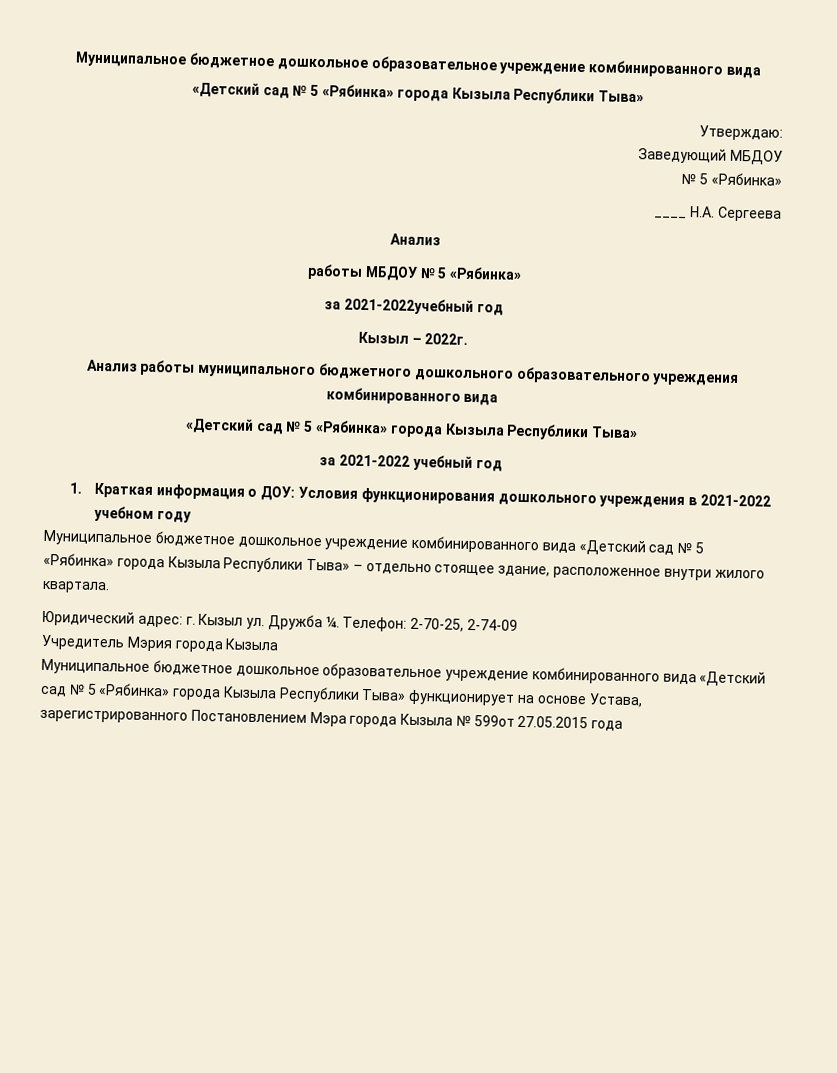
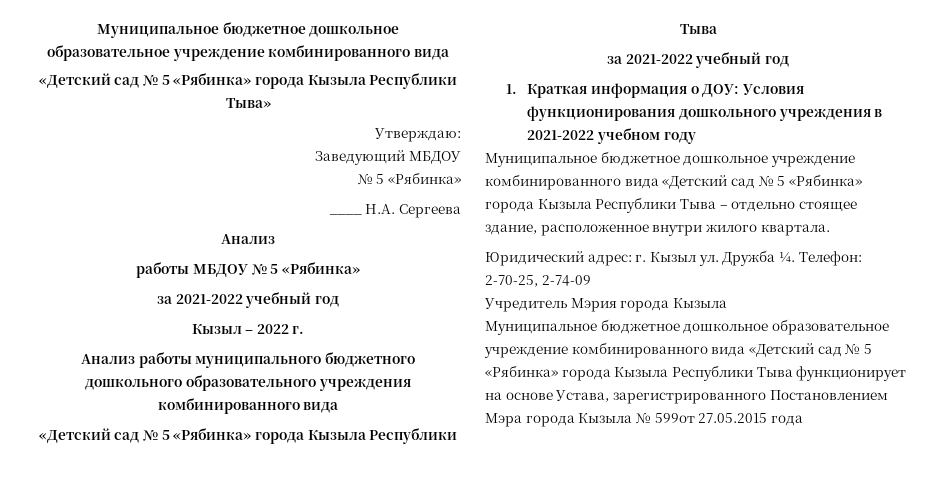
  работы МБДОУ № 5 «Рябинка»
- за 2021-2022учебный год
+ за 2021-2022 учебный год
- Кызыл – 2022г.
+ Кызыл – 2022 г.
  Анализ работы муниципального бюджетного дошкольного образовательного учреждения комбинированного вида
- «Детский сад № 5 «Рябинка» города Кызыла Республики Тыва»
+ «Детский сад № 5 «Рябинка» города Кызыла Республики Тыва
- Муниципальное бюджетное дошкольное учреждение комбинированного вида «Детский сад № 5 «Рябинка» города Кызыла Республики Тыва» – отдельно стоящее здание, расположенное внутри жилого квартала.
+ Муниципальное бюджетное дошкольное учреждение комбинированного вида «Детский сад № 5 «Рябинка» города Кызыла Республики Тыва – отдельно стоящее здание, расположенное внутри жилого квартала.
- Муниципальное бюджетное дошкольное образовательное учреждение комбинированного вида «Детский сад № 5 «Рябинка» города Кызыла Республики Тыва» функционирует на основе Устава, зарегистрированного Постановлением Мэра города Кызыла № 599от 27.05.2015 года
+ Муниципальное бюджетное дошкольное образовательное учреждение комбинированного вида «Детский сад № 5 «Рябинка» города Кызыла Республики Тыва функционирует на основе Устава, зарегистрированного Постановлением Мэра города Кызыла № 599от 27.05.2015 года

